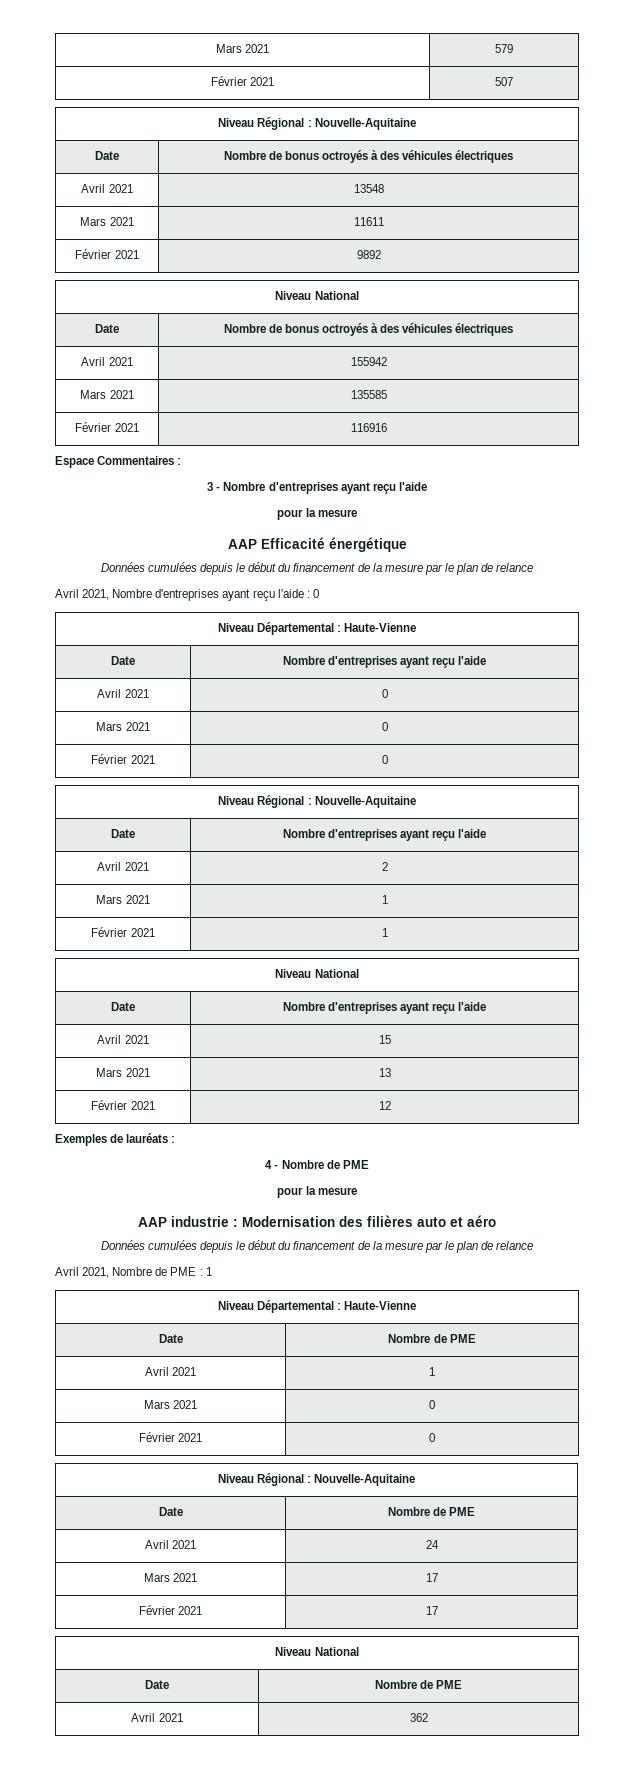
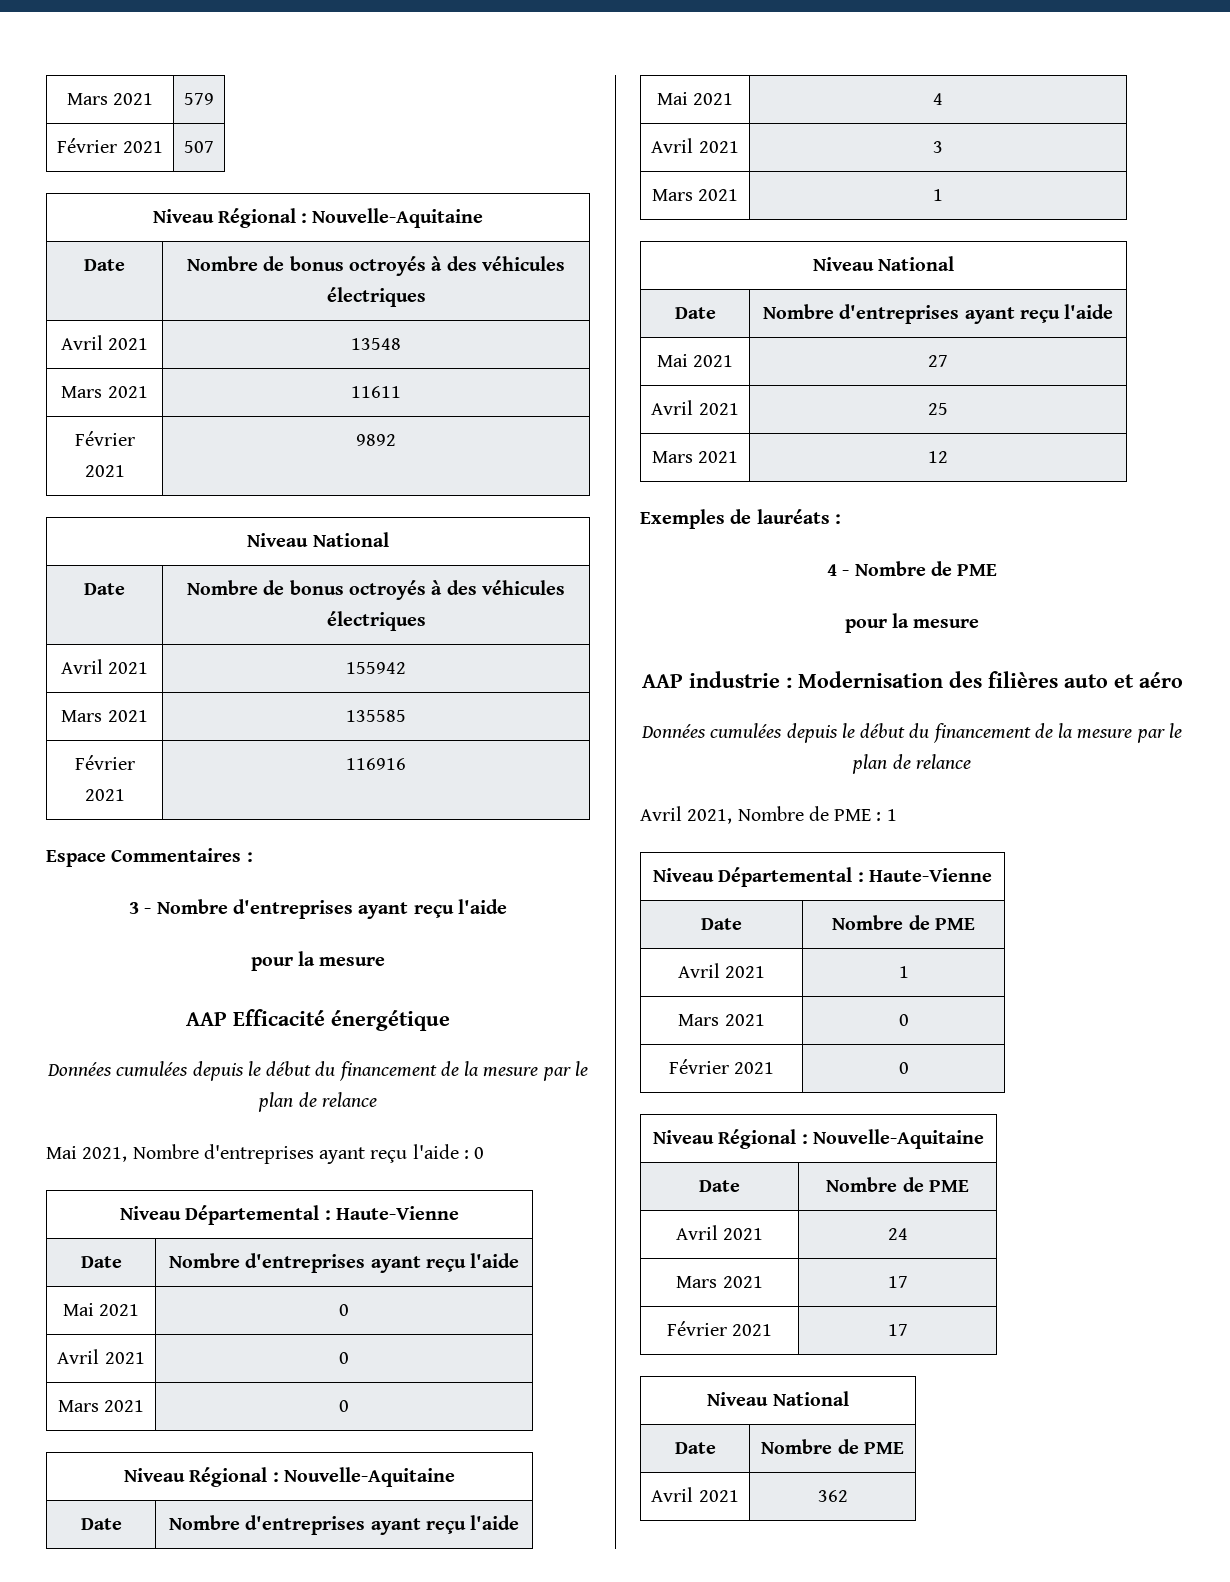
- Avril 2021, Nombre d'entreprises ayant reçu l'aide : 0
+ Mai 2021, Nombre d'entreprises ayant reçu l'aide : 0
+ Mai 2021 | 0
  Avril 2021 | 0
  Mars 2021 | 0
- Février 2021 | 0
- Avril 2021 | 2
+ Mai 2021 | 4
+ Avril 2021 | 3
- Février 2021 | 1
- Avril 2021 | 15
- Mars 2021 | 13
- Février 2021 | 12
+ Mai 2021 | 27
+ Avril 2021 | 25
+ Mars 2021 | 12

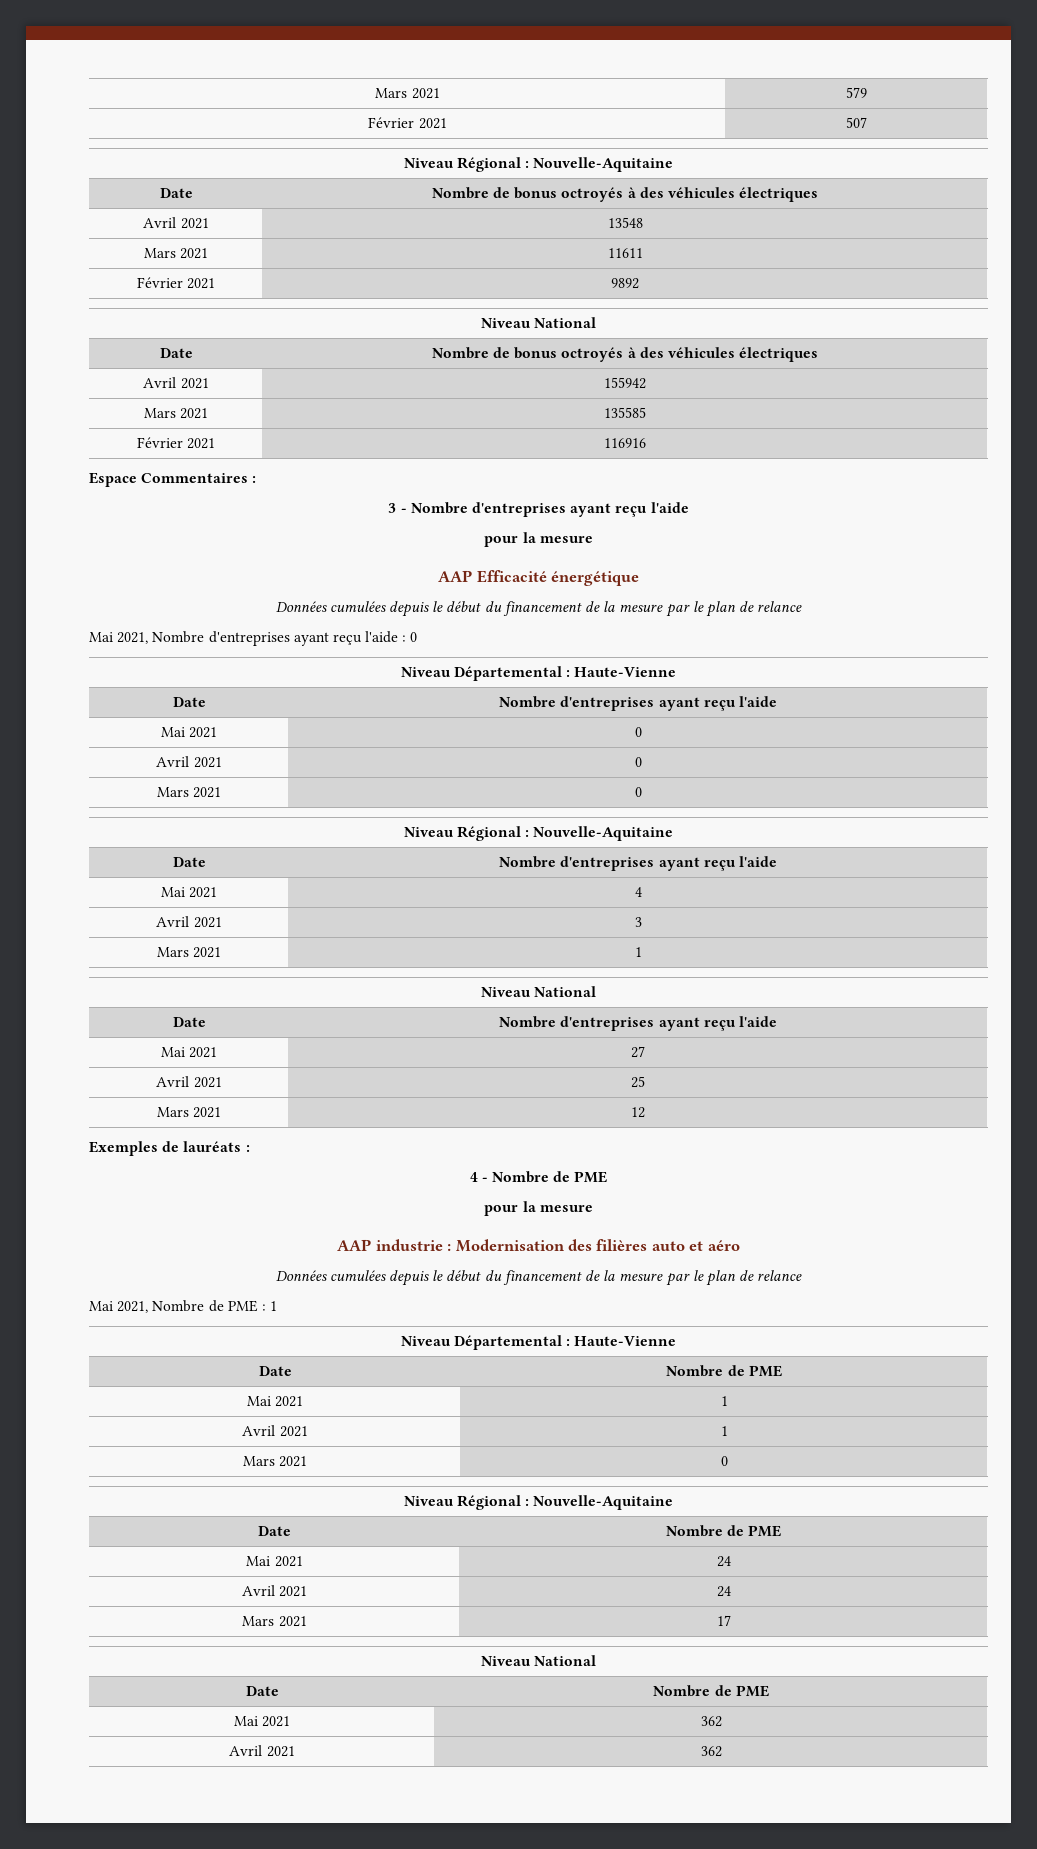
- Avril 2021, Nombre de PME : 1
+ Mai 2021, Nombre de PME : 1
+ Mai 2021 | 1
- Février 2021 | 0
+ Mai 2021 | 24
- Février 2021 | 17
+ Mai 2021 | 362

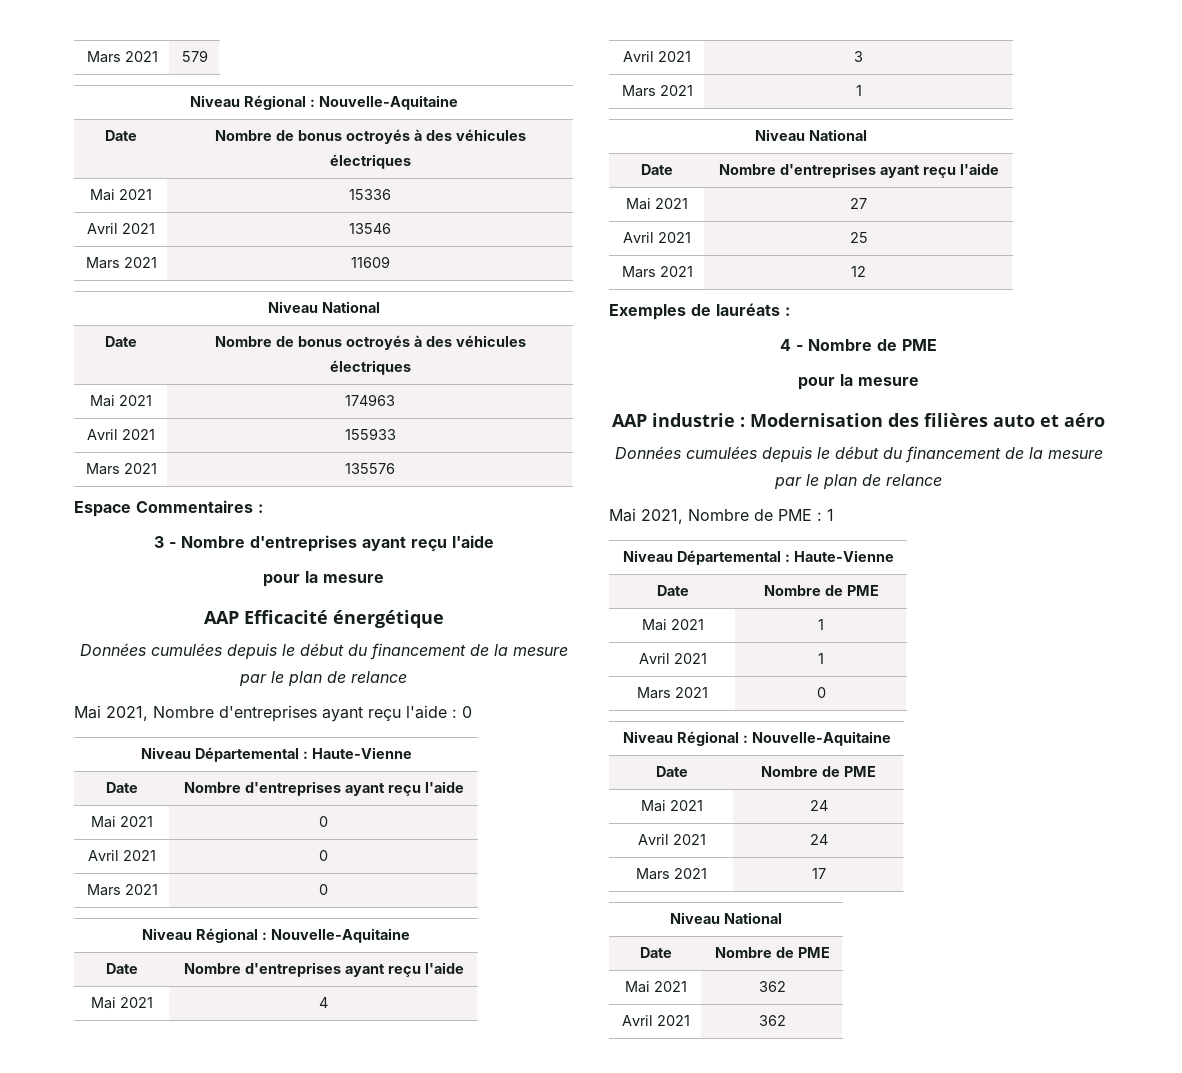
- Février 2021 | 507
- Avril 2021 | 13548
- Mars 2021 | 11611
- Février 2021 | 9892
+ Mai 2021 | 15336
+ Avril 2021 | 13546
+ Mars 2021 | 11609
- Avril 2021 | 155942
- Mars 2021 | 135585
- Février 2021 | 116916
+ Mai 2021 | 174963
+ Avril 2021 | 155933
+ Mars 2021 | 135576

